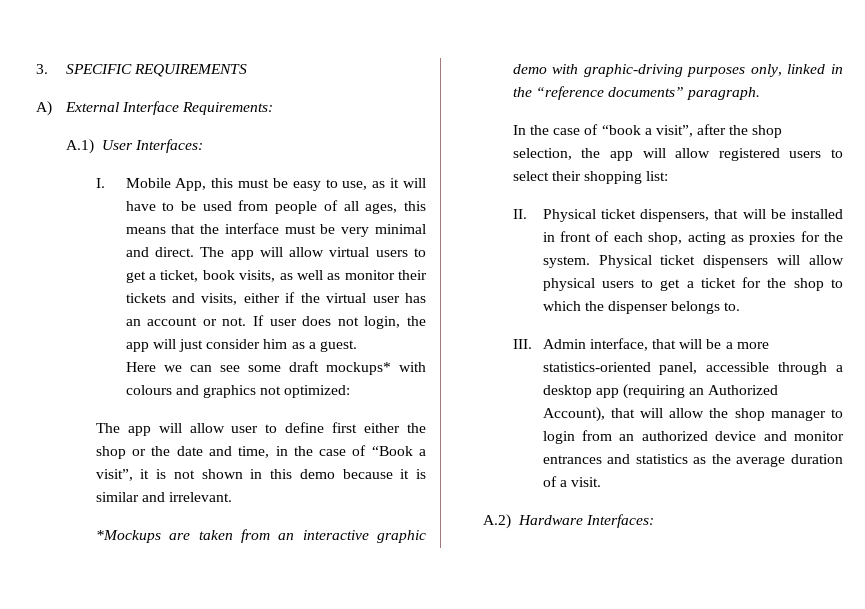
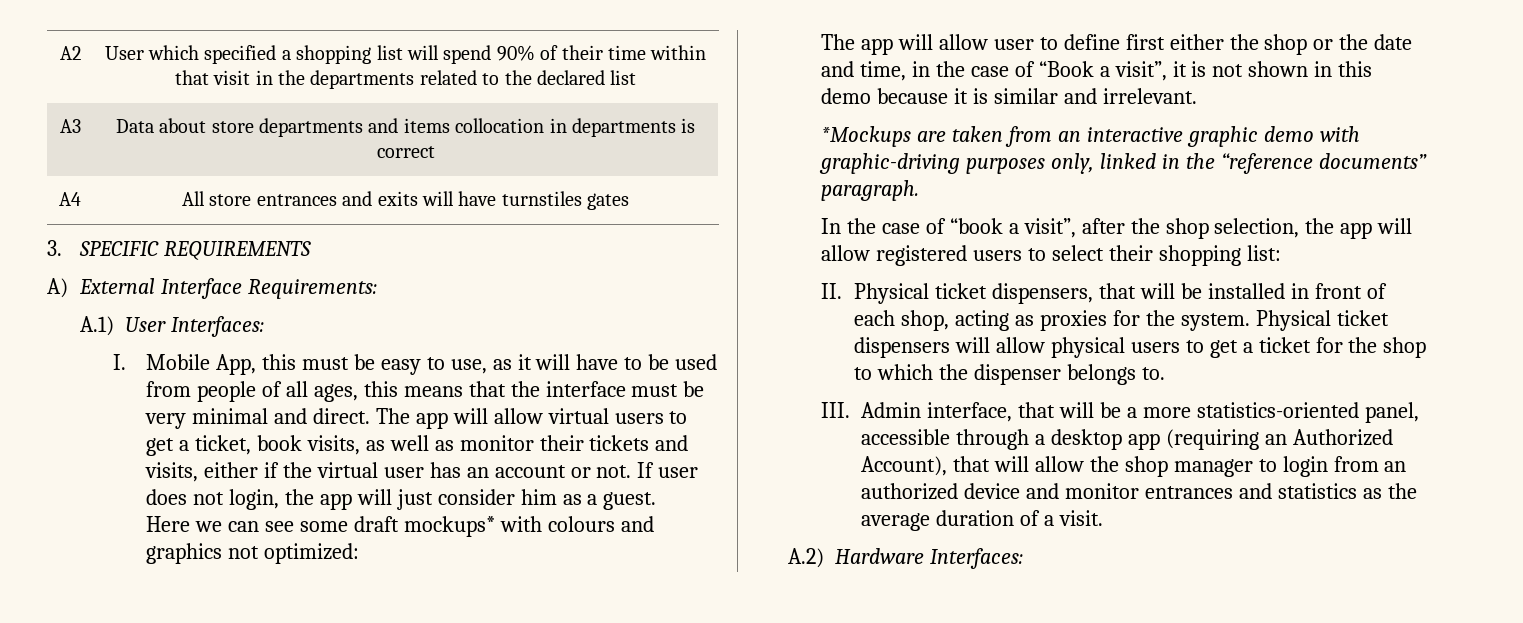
+ A2 | User which specified a shopping list will spend 90% of their time within that visit in the departments related to the declared list
+ A3 | Data about store departments and items collocation in departments is correct
+ A4 | All store entrances and exits will have turnstiles gates

